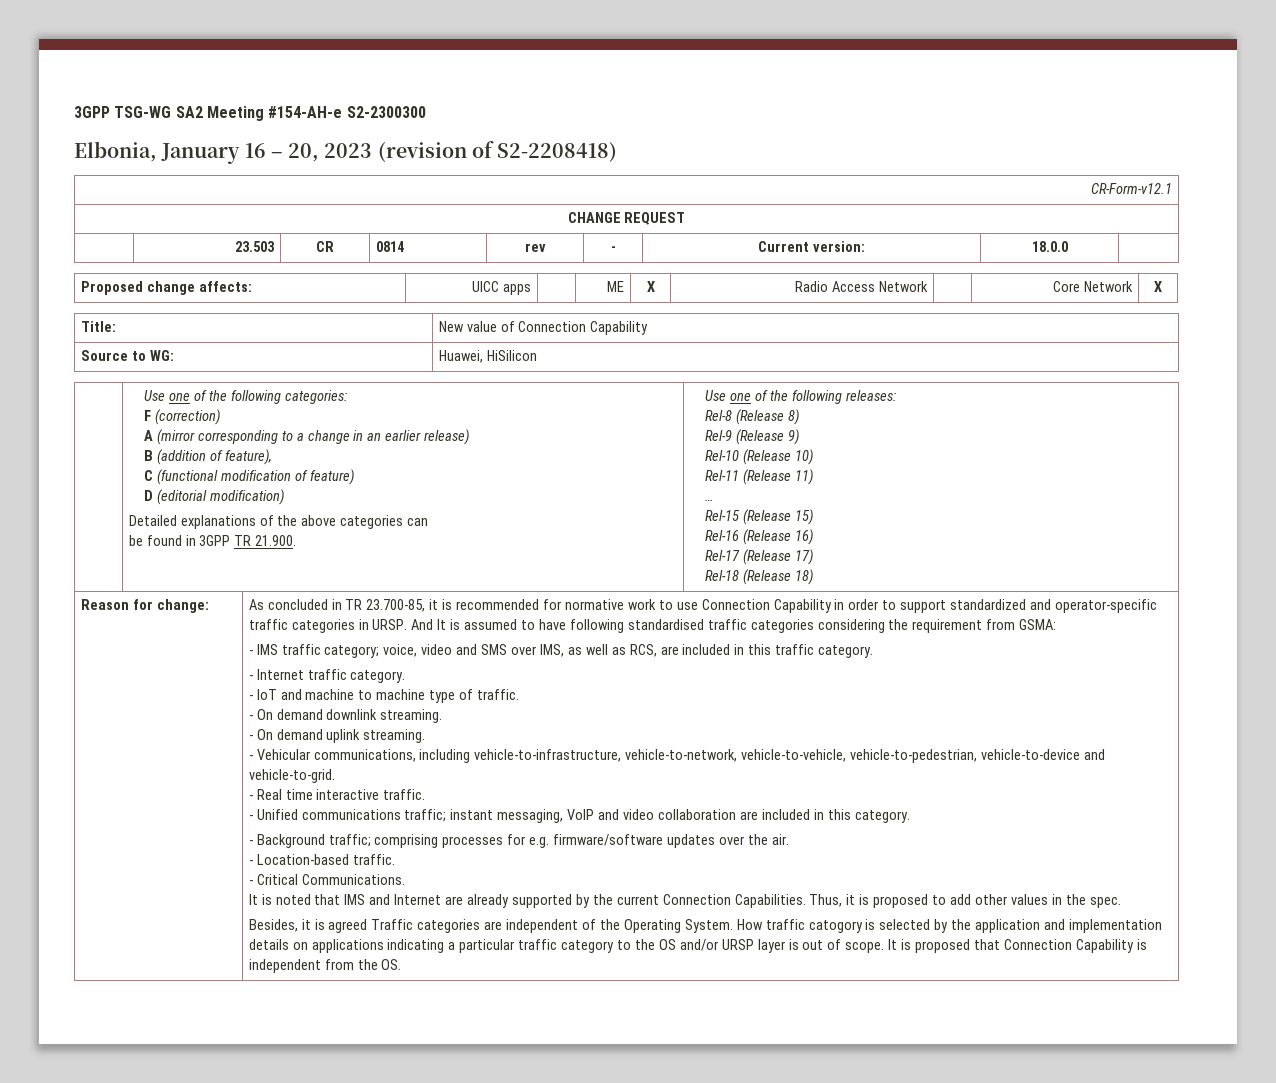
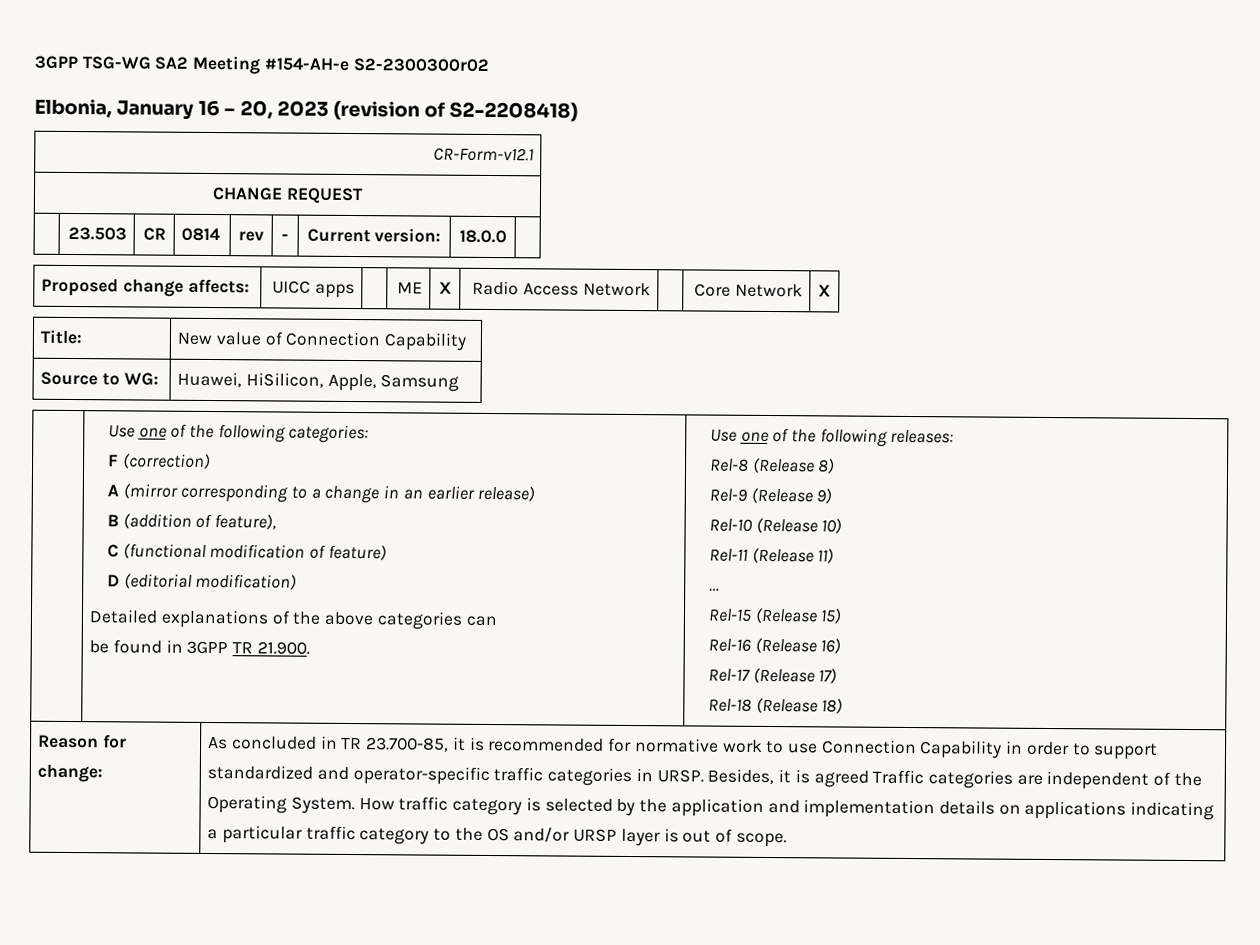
- 3GPP TSG-WG SA2 Meeting #154-AH-e S2-2300300
+ 3GPP TSG-WG SA2 Meeting #154-AH-e S2-2300300r02
- Source to WG: | Huawei, HiSilicon
+ Source to WG: | Huawei, HiSilicon, Apple, Samsung
- As concluded in TR 23.700-85, it is recommended for normative work to use Connection Capability in order to support standardized and operator-specific traffic categories in URSP. And It is assumed to have following standardised traffic categories considering the requirement from GSMA:
- - IMS traffic category; voice, video and SMS over IMS, as well as RCS, are included in this traffic category.
- - Internet traffic category.
- - IoT and machine to machine type of traffic.
- - On demand downlink streaming.
- - On demand uplink streaming.
- - Vehicular communications, including vehicle-to-infrastructure, vehicle-to-network, vehicle-to-vehicle, vehicle-to-pedestrian, vehicle-to-device and vehicle-to-grid.
- - Real time interactive traffic.
- - Unified communications traffic; instant messaging, VoIP and video collaboration are included in this category.
- - Background traffic; comprising processes for e.g. firmware/software updates over the air.
- - Location-based traffic.
- - Critical Communications.
- It is noted that IMS and Internet are already supported by the current Connection Capabilities. Thus, it is proposed to add other values in the spec.
- Besides, it is agreed Traffic categories are independent of the Operating System.
+ As concluded in TR 23.700-85, it is recommended for normative work to use Connection Capability in order to support standardized and operator-specific traffic categories in URSP. Besides, it is agreed Traffic categories are independent of the Operating System.
- How traffic catogory is selected by the application and implementation details on applications indicating a particular traffic category to the OS and/or URSP layer is out of scope. It is proposed that Connection Capability is independent from the OS.
+ How traffic category is selected by the application and implementation details on applications indicating a particular traffic category to the OS and/or URSP layer is out of scope.

